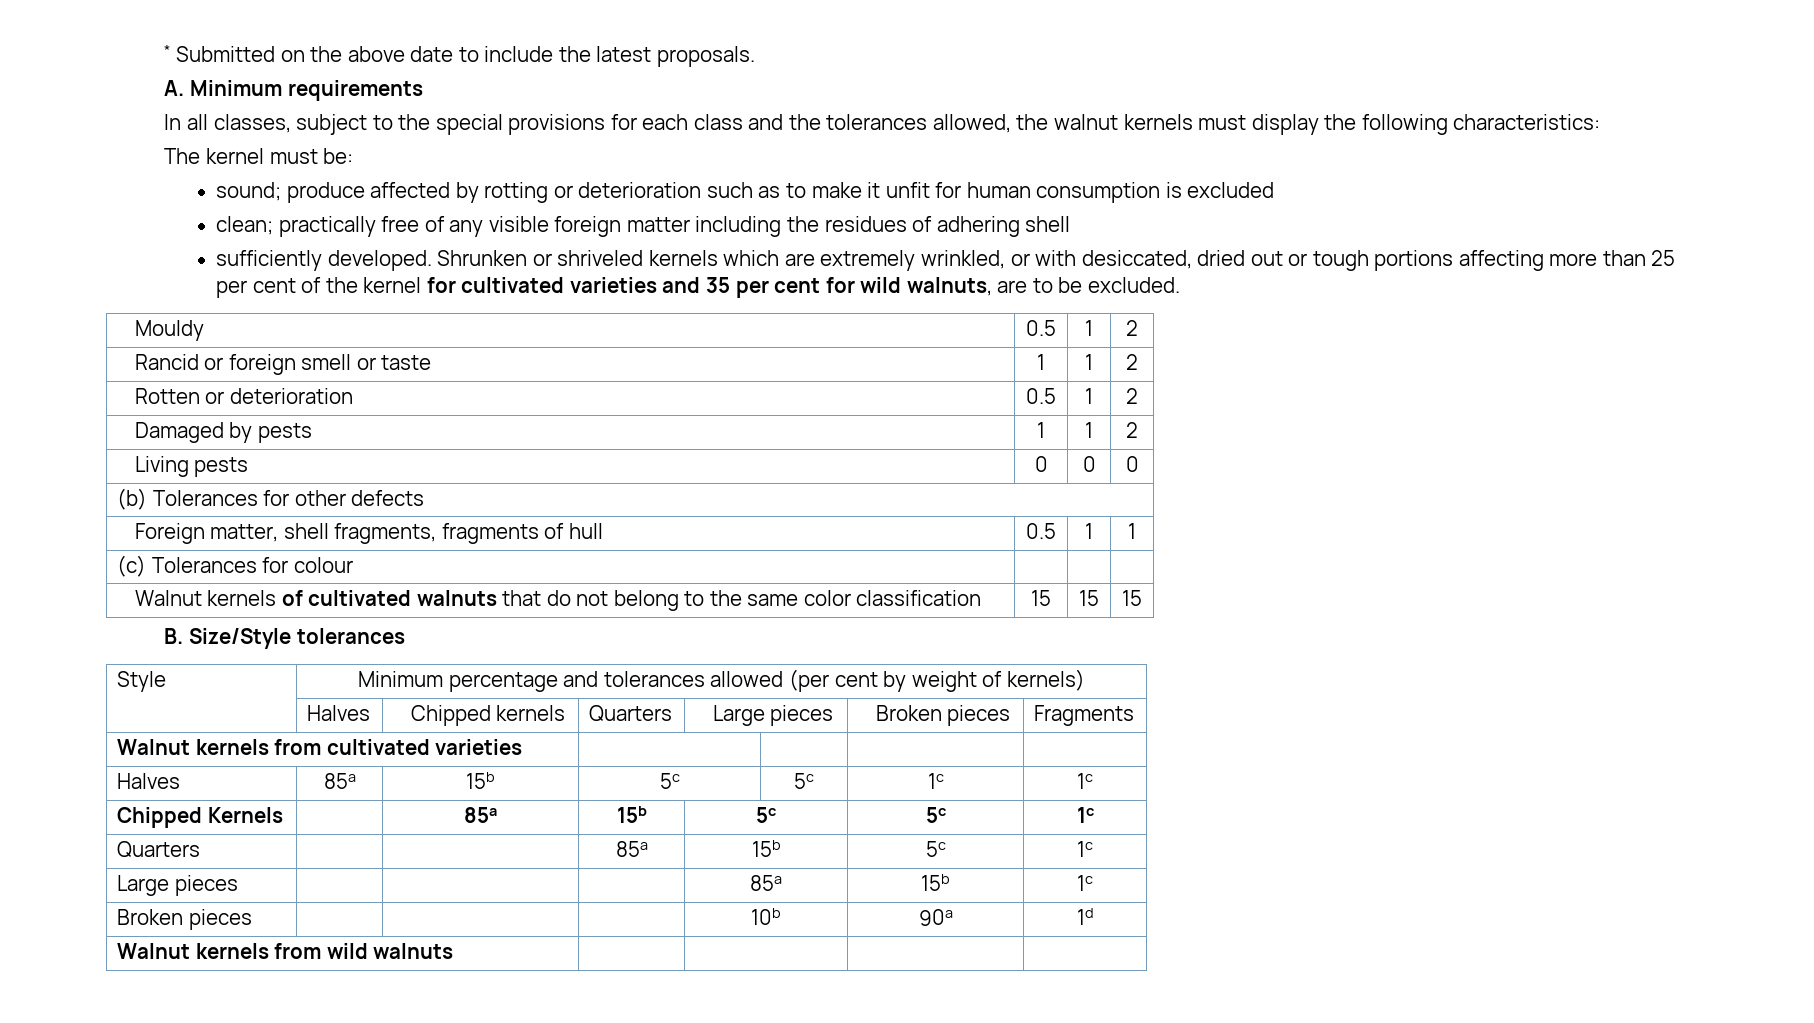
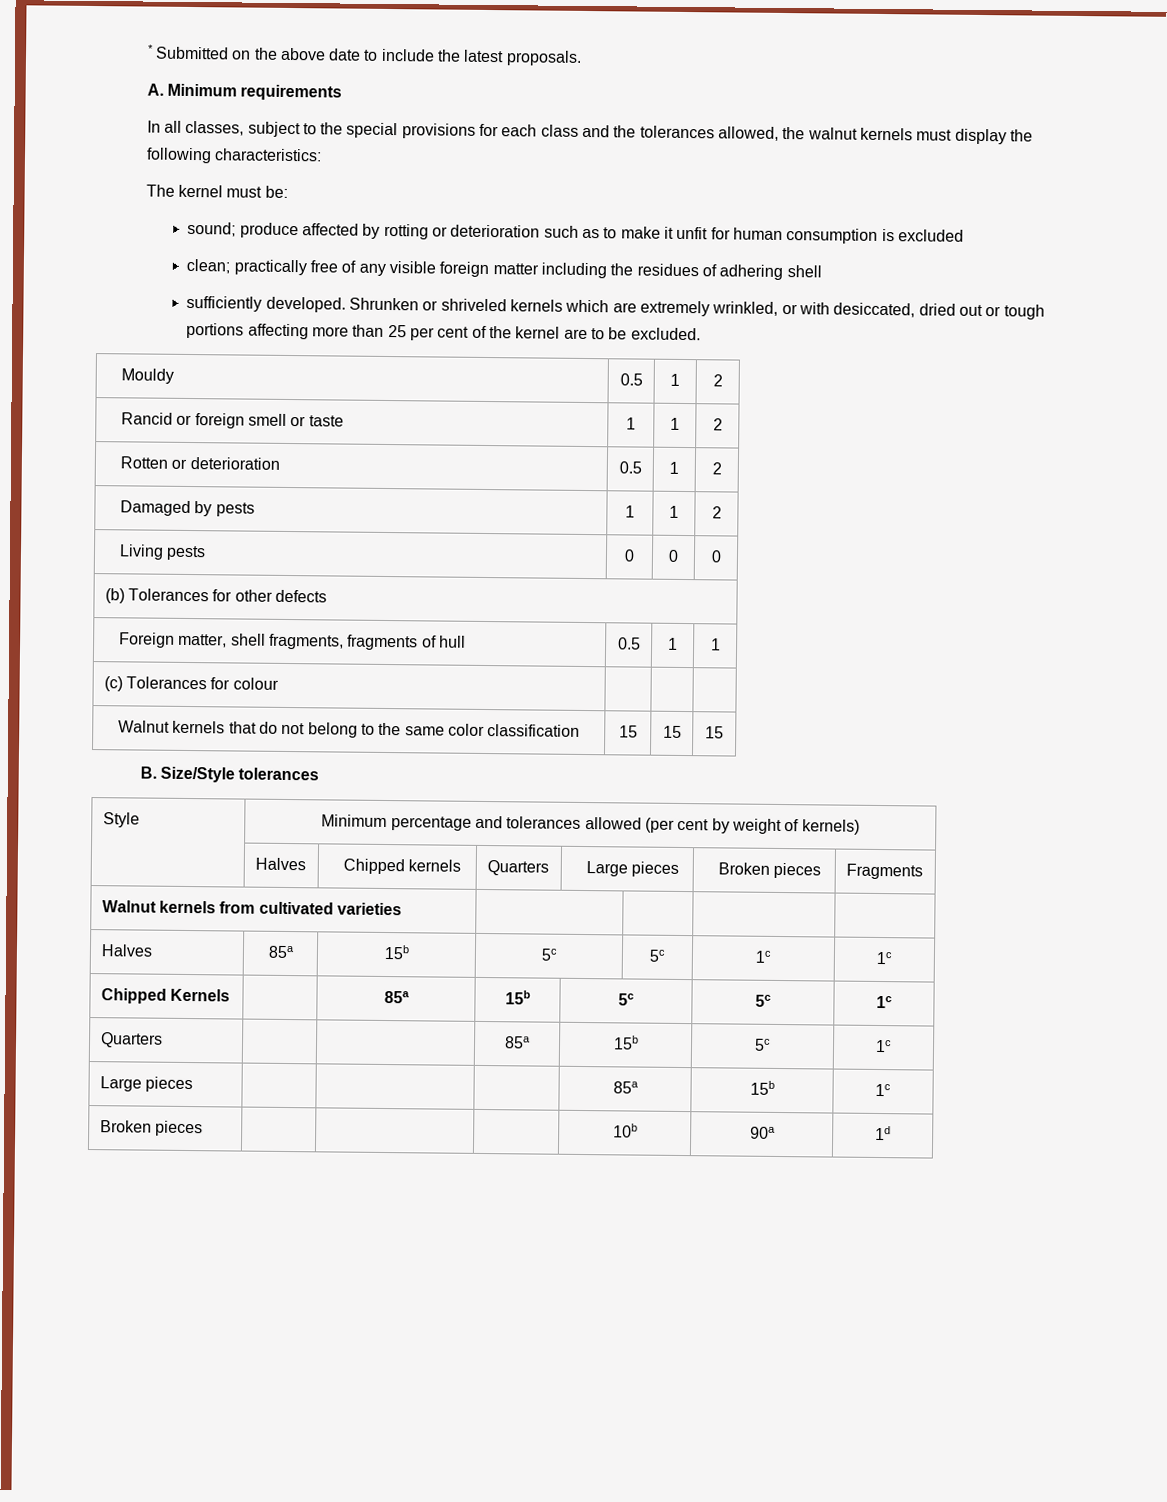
- Shrunken or shriveled kernels which are extremely wrinkled, or with desiccated, dried out or tough portions affecting more than 25 per cent of the kernel for cultivated varieties and 35 per cent for wild walnuts, are to be excluded.
+ Shrunken or shriveled kernels which are extremely wrinkled, or with desiccated, dried out or tough portions affecting more than 25 per cent of the kernel are to be excluded.
- Walnut kernels of cultivated walnuts that do not belong to the same color classification | 15 | 15 | 15
+ Walnut kernels that do not belong to the same color classification | 15 | 15 | 15
- Walnut kernels from wild walnuts | | | |

